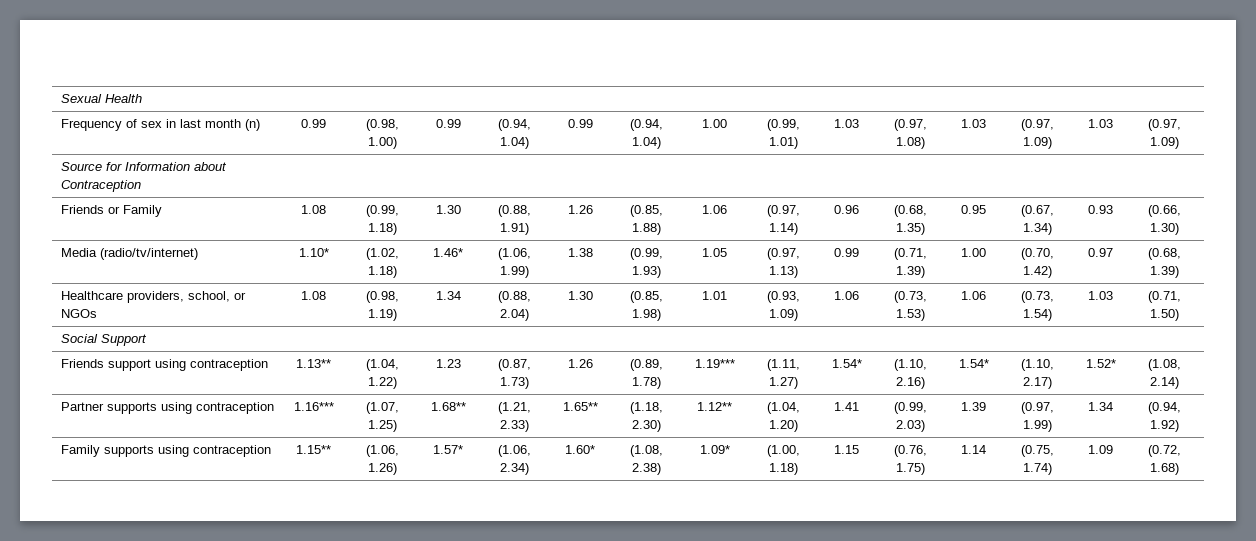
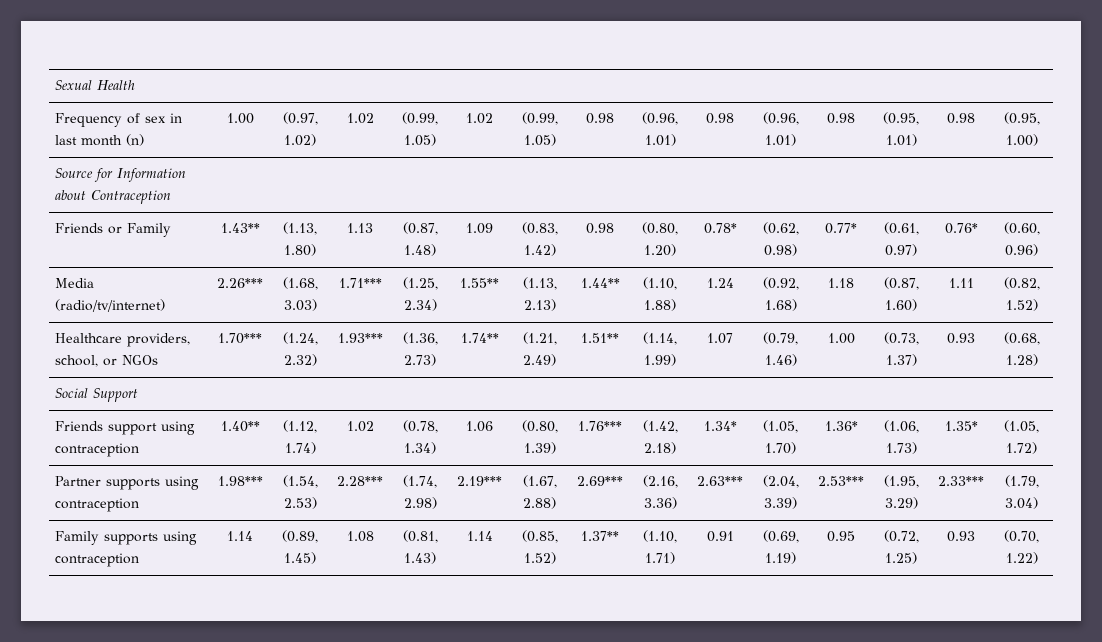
- Frequency of sex in last month (n) | 0.99 | (0.98, 1.00) | 0.99 | (0.94, 1.04) | 0.99 | (0.94, 1.04) | 1.00 | (0.99, 1.01) | 1.03 | (0.97, 1.08) | 1.03 | (0.97, 1.09) | 1.03 | (0.97, 1.09)
+ Frequency of sex in last month (n) | 1.00 | (0.97, 1.02) | 1.02 | (0.99, 1.05) | 1.02 | (0.99, 1.05) | 0.98 | (0.96, 1.01) | 0.98 | (0.96, 1.01) | 0.98 | (0.95, 1.01) | 0.98 | (0.95, 1.00)
- Friends or Family | 1.08 | (0.99, 1.18) | 1.30 | (0.88, 1.91) | 1.26 | (0.85, 1.88) | 1.06 | (0.97, 1.14) | 0.96 | (0.68, 1.35) | 0.95 | (0.67, 1.34) | 0.93 | (0.66, 1.30)
- Media (radio/tv/internet) | 1.10* | (1.02, 1.18) | 1.46* | (1.06, 1.99) | 1.38 | (0.99, 1.93) | 1.05 | (0.97, 1.13) | 0.99 | (0.71, 1.39) | 1.00 | (0.70, 1.42) | 0.97 | (0.68, 1.39)
+ Friends or Family | 1.43** | (1.13, 1.80) | 1.13 | (0.87, 1.48) | 1.09 | (0.83, 1.42) | 0.98 | (0.80, 1.20) | 0.78* | (0.62, 0.98) | 0.77* | (0.61, 0.97) | 0.76* | (0.60, 0.96)
+ Media (radio/tv/internet) | 2.26*** | (1.68, 3.03) | 1.71*** | (1.25, 2.34) | 1.55** | (1.13, 2.13) | 1.44** | (1.10, 1.88) | 1.24 | (0.92, 1.68) | 1.18 | (0.87, 1.60) | 1.11 | (0.82, 1.52)
- Healthcare providers, school, or NGOs | 1.08 | (0.98, 1.19) | 1.34 | (0.88, 2.04) | 1.30 | (0.85, 1.98) | 1.01 | (0.93, 1.09) | 1.06 | (0.73, 1.53) | 1.06 | (0.73, 1.54) | 1.03 | (0.71, 1.50)
+ Healthcare providers, school, or NGOs | 1.70*** | (1.24, 2.32) | 1.93*** | (1.36, 2.73) | 1.74** | (1.21, 2.49) | 1.51** | (1.14, 1.99) | 1.07 | (0.79, 1.46) | 1.00 | (0.73, 1.37) | 0.93 | (0.68, 1.28)
- Friends support using contraception | 1.13** | (1.04, 1.22) | 1.23 | (0.87, 1.73) | 1.26 | (0.89, 1.78) | 1.19*** | (1.11, 1.27) | 1.54* | (1.10, 2.16) | 1.54* | (1.10, 2.17) | 1.52* | (1.08, 2.14)
- Partner supports using contraception | 1.16*** | (1.07, 1.25) | 1.68** | (1.21, 2.33) | 1.65** | (1.18, 2.30) | 1.12** | (1.04, 1.20) | 1.41 | (0.99, 2.03) | 1.39 | (0.97, 1.99) | 1.34 | (0.94, 1.92)
- Family supports using contraception | 1.15** | (1.06, 1.26) | 1.57* | (1.06, 2.34) | 1.60* | (1.08, 2.38) | 1.09* | (1.00, 1.18) | 1.15 | (0.76, 1.75) | 1.14 | (0.75, 1.74) | 1.09 | (0.72, 1.68)
+ Friends support using contraception | 1.40** | (1.12, 1.74) | 1.02 | (0.78, 1.34) | 1.06 | (0.80, 1.39) | 1.76*** | (1.42, 2.18) | 1.34* | (1.05, 1.70) | 1.36* | (1.06, 1.73) | 1.35* | (1.05, 1.72)
+ Partner supports using contraception | 1.98*** | (1.54, 2.53) | 2.28*** | (1.74, 2.98) | 2.19*** | (1.67, 2.88) | 2.69*** | (2.16, 3.36) | 2.63*** | (2.04, 3.39) | 2.53*** | (1.95, 3.29) | 2.33*** | (1.79, 3.04)
+ Family supports using contraception | 1.14 | (0.89, 1.45) | 1.08 | (0.81, 1.43) | 1.14 | (0.85, 1.52) | 1.37** | (1.10, 1.71) | 0.91 | (0.69, 1.19) | 0.95 | (0.72, 1.25) | 0.93 | (0.70, 1.22)

